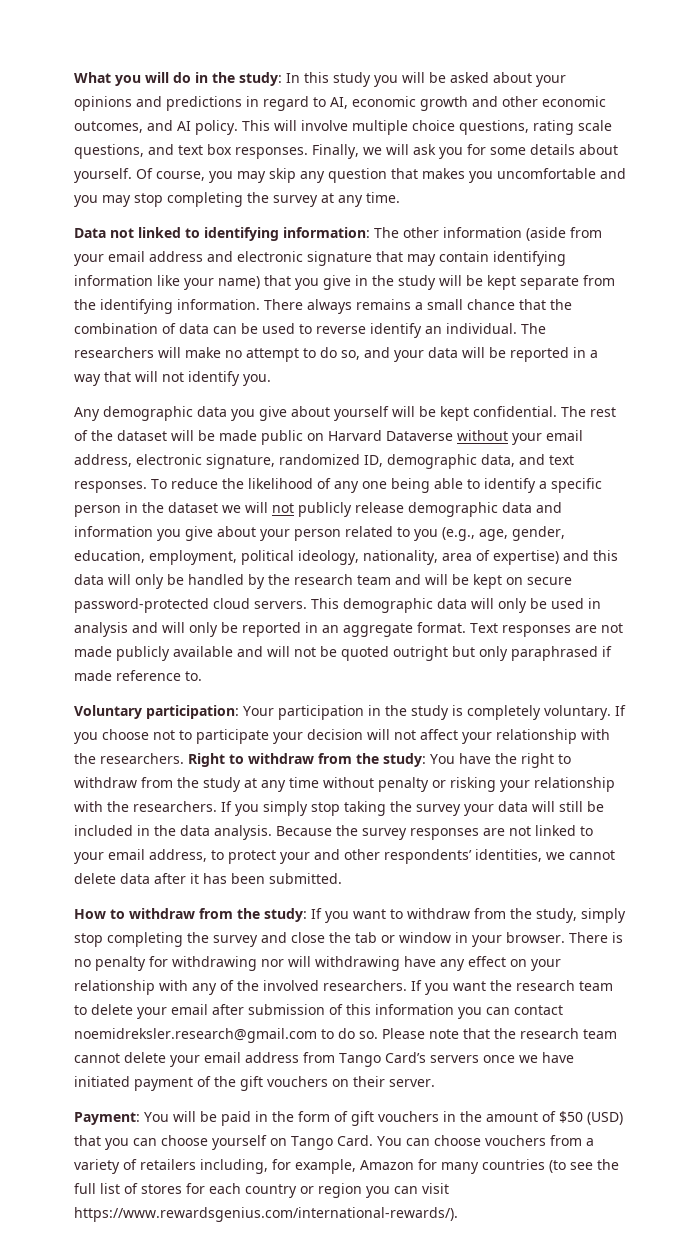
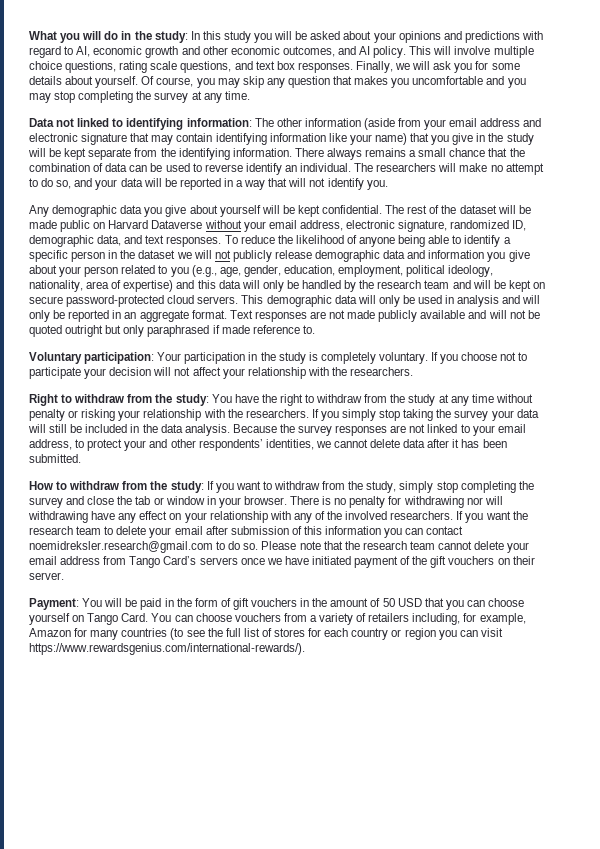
- What you will do in the study: In this study you will be asked about your opinions and predictions in regard to AI, economic growth and other economic outcomes, and AI policy.
+ What you will do in the study: In this study you will be asked about your opinions and predictions with regard to AI, economic growth and other economic outcomes, and AI policy.
- To reduce the likelihood of any one being able to identify a specific person in the dataset we will not publicly release demographic data and information you give about your person related to you (e.g., age, gender, education, employment, political ideology, nationality, area of expertise) and this data will only be handled by the research team and will be kept on secure password-protected cloud servers.
+ To reduce the likelihood of anyone being able to identify a specific person in the dataset we will not publicly release demographic data and information you give about your person related to you (e.g., age, gender, education, employment, political ideology, nationality, area of expertise) and this data will only be handled by the research team and will be kept on secure password-protected cloud servers.
- If you choose not to participate your decision will not affect your relationship with the researchers. Right to withdraw from the study: You have the right to withdraw from the study at any time without penalty or risking your relationship with the researchers.
+ If you choose not to participate your decision will not affect your relationship with the researchers.
+ Right to withdraw from the study: You have the right to withdraw from the study at any time without penalty or risking your relationship with the researchers.
- Payment: You will be paid in the form of gift vouchers in the amount of $50 (USD) that you can choose yourself on Tango Card.
+ Payment: You will be paid in the form of gift vouchers in the amount of 50 USD that you can choose yourself on Tango Card.

